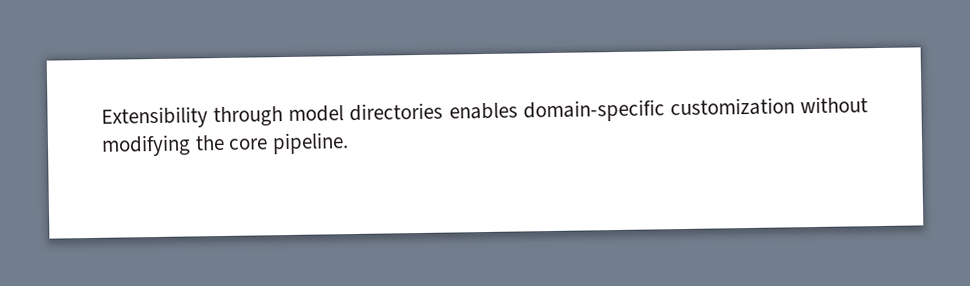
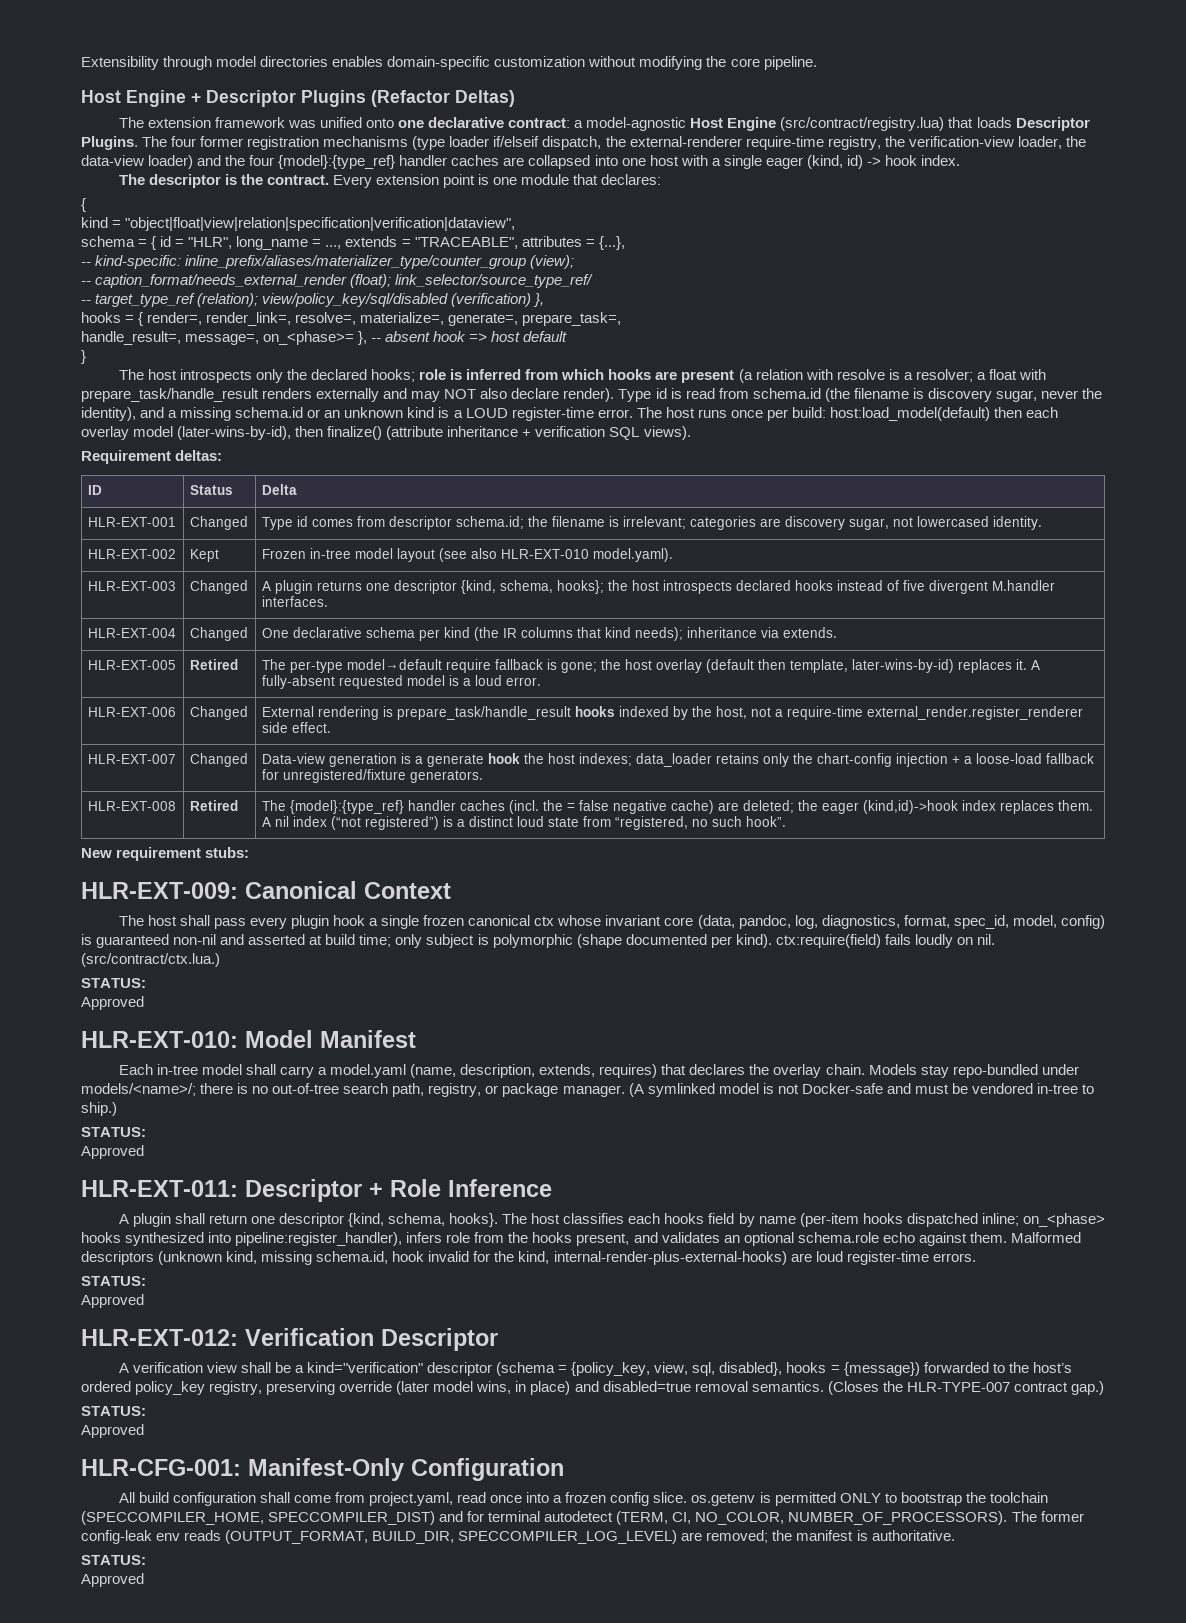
+ Host Engine + Descriptor Plugins (Refactor Deltas)
+ The extension framework was unified onto one declarative contract: a model-agnostic Host Engine (src/contract/registry.lua) that loads Descriptor Plugins. The four former registration mechanisms (type loader if/elseif dispatch, the external-renderer require-time registry, the verification-view loader, the data-view loader) and the four {model}:{type_ref} handler caches are collapsed into one host with a single eager (kind, id) -> hook index.
+ The descriptor is the contract. Every extension point is one module that declares:
+ {
+ kind = "object|float|view|relation|specification|verification|dataview",
+ schema = { id = "HLR", long_name = ..., extends = "TRACEABLE", attributes = {...},
+ -- kind-specific: inline_prefix/aliases/materializer_type/counter_group (view);
+ -- caption_format/needs_external_render (float); link_selector/source_type_ref/
+ -- target_type_ref (relation); view/policy_key/sql/disabled (verification) },
+ hooks = { render=, render_link=, resolve=, materialize=, generate=, prepare_task=,
+ handle_result=, message=, on_<phase>= }, -- absent hook => host default
+ }
+ The host introspects only the declared hooks; role is inferred from which hooks are present (a relation with resolve is a resolver; a float with prepare_task/handle_result renders externally and may NOT also declare render). Type id is read from schema.id (the filename is discovery sugar, never the identity), and a missing schema.id or an unknown kind is a LOUD register-time error. The host runs once per build: host:load_model(default) then each overlay model (later-wins-by-id), then finalize() (attribute inheritance + verification SQL views).
+ Requirement deltas:
+ ID | Status | Delta
+ HLR-EXT-001 | Changed | Type id comes from descriptor schema.id; the filename is irrelevant; categories are discovery sugar, not lowercased identity.
+ HLR-EXT-002 | Kept | Frozen in-tree model layout (see also HLR-EXT-010 model.yaml).
+ HLR-EXT-003 | Changed | A plugin returns one descriptor {kind, schema, hooks}; the host introspects declared hooks instead of five divergent M.handler interfaces.
+ HLR-EXT-004 | Changed | One declarative schema per kind (the IR columns that kind needs); inheritance via extends.
+ HLR-EXT-005 | Retired | The per-type model→default require fallback is gone; the host overlay (default then template, later-wins-by-id) replaces it. A fully-absent requested model is a loud error.
+ HLR-EXT-006 | Changed | External rendering is prepare_task/handle_result hooks indexed by the host, not a require-time external_render.register_renderer side effect.
+ HLR-EXT-007 | Changed | Data-view generation is a generate hook the host indexes; data_loader retains only the chart-config injection + a loose-load fallback for unregistered/fixture generators.
+ HLR-EXT-008 | Retired | The {model}:{type_ref} handler caches (incl. the = false negative cache) are deleted; the eager (kind,id)->hook index replaces them. A nil index (“not registered”) is a distinct loud state from “registered, no such hook”.
+ New requirement stubs:
+ HLR-EXT-009: Canonical Context
+ The host shall pass every plugin hook a single frozen canonical ctx whose invariant core (data, pandoc, log, diagnostics, format, spec_id, model, config) is guaranteed non-nil and asserted at build time; only subject is polymorphic (shape documented per kind). ctx:require(field) fails loudly on nil. (src/contract/ctx.lua.)
+ STATUS:
+ Approved
+ HLR-EXT-010: Model Manifest
+ Each in-tree model shall carry a model.yaml (name, description, extends, requires) that declares the overlay chain. Models stay repo-bundled under models/<name>/; there is no out-of-tree search path, registry, or package manager. (A symlinked model is not Docker-safe and must be vendored in-tree to ship.)
+ STATUS:
+ Approved
+ HLR-EXT-011: Descriptor + Role Inference
+ A plugin shall return one descriptor {kind, schema, hooks}. The host classifies each hooks field by name (per-item hooks dispatched inline; on_<phase> hooks synthesized into pipeline:register_handler), infers role from the hooks present, and validates an optional schema.role echo against them. Malformed descriptors (unknown kind, missing schema.id, hook invalid for the kind, internal-render-plus-external-hooks) are loud register-time errors.
+ STATUS:
+ Approved
+ HLR-EXT-012: Verification Descriptor
+ A verification view shall be a kind="verification" descriptor (schema = {policy_key, view, sql, disabled}, hooks = {message}) forwarded to the host’s ordered policy_key registry, preserving override (later model wins, in place) and disabled=true removal semantics. (Closes the HLR-TYPE-007 contract gap.)
+ STATUS:
+ Approved
+ HLR-CFG-001: Manifest-Only Configuration
+ All build configuration shall come from project.yaml, read once into a frozen config slice. os.getenv is permitted ONLY to bootstrap the toolchain (SPECCOMPILER_HOME, SPECCOMPILER_DIST) and for terminal autodetect (TERM, CI, NO_COLOR, NUMBER_OF_PROCESSORS). The former config-leak env reads (OUTPUT_FORMAT, BUILD_DIR, SPECCOMPILER_LOG_LEVEL) are removed; the manifest is authoritative.
+ STATUS:
+ Approved

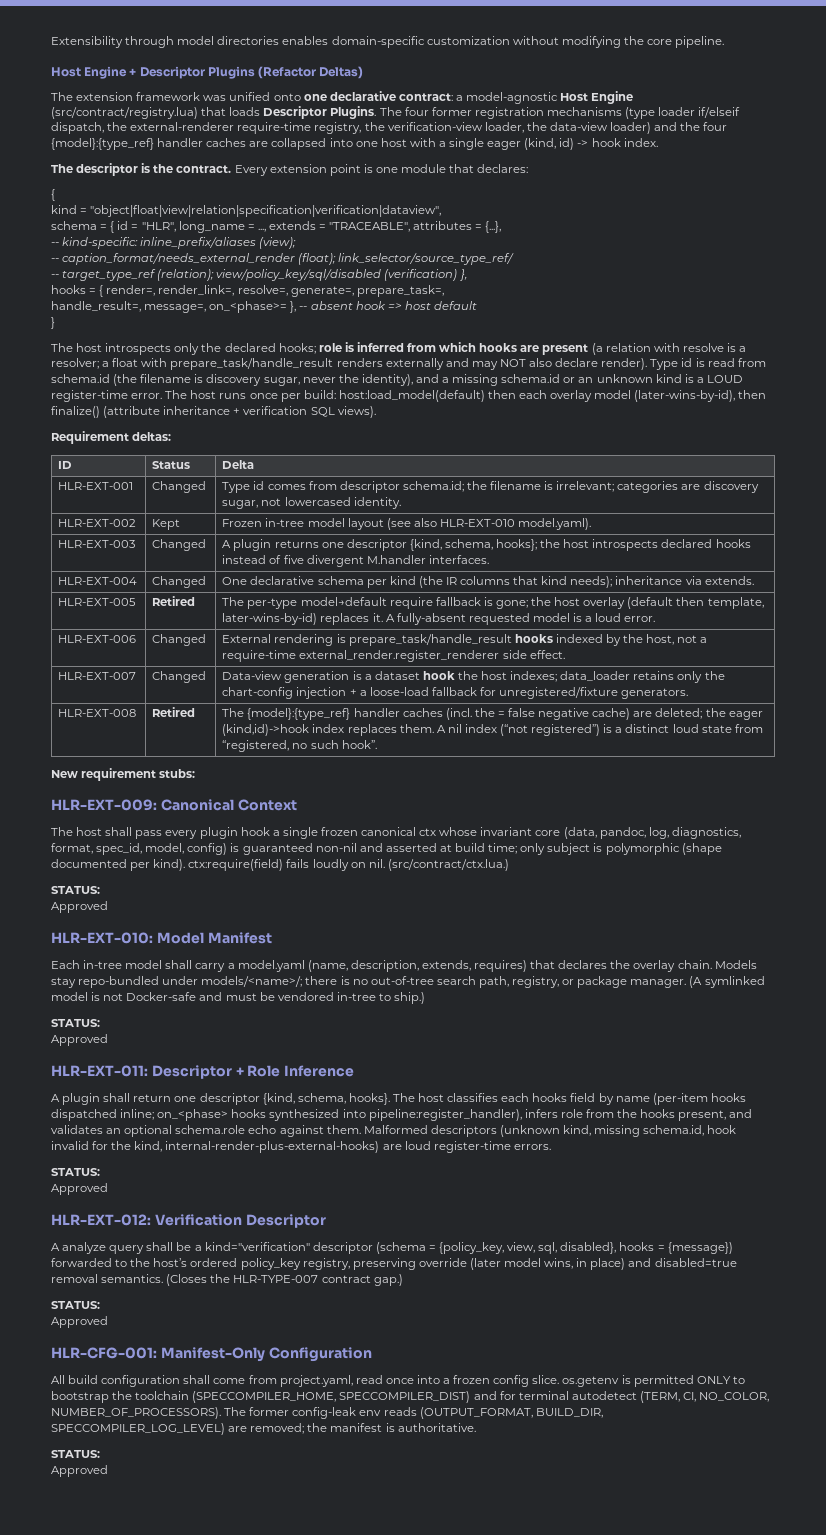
- -- kind-specific: inline_prefix/aliases/materializer_type/counter_group (view);
+ -- kind-specific: inline_prefix/aliases (view);
- hooks = { render=, render_link=, resolve=, materialize=, generate=, prepare_task=,
+ hooks = { render=, render_link=, resolve=, generate=, prepare_task=,
- HLR-EXT-007 | Changed | Data-view generation is a generate hook the host indexes; data_loader retains only the chart-config injection + a loose-load fallback for unregistered/fixture generators.
+ HLR-EXT-007 | Changed | Data-view generation is a dataset hook the host indexes; data_loader retains only the chart-config injection + a loose-load fallback for unregistered/fixture generators.
- A verification view shall be a kind="verification" descriptor (schema = {policy_key, view, sql, disabled}, hooks = {message}) forwarded to the host’s ordered policy_key registry, preserving override (later model wins, in place) and disabled=true removal semantics.
+ A analyze query shall be a kind="verification" descriptor (schema = {policy_key, view, sql, disabled}, hooks = {message}) forwarded to the host’s ordered policy_key registry, preserving override (later model wins, in place) and disabled=true removal semantics.

